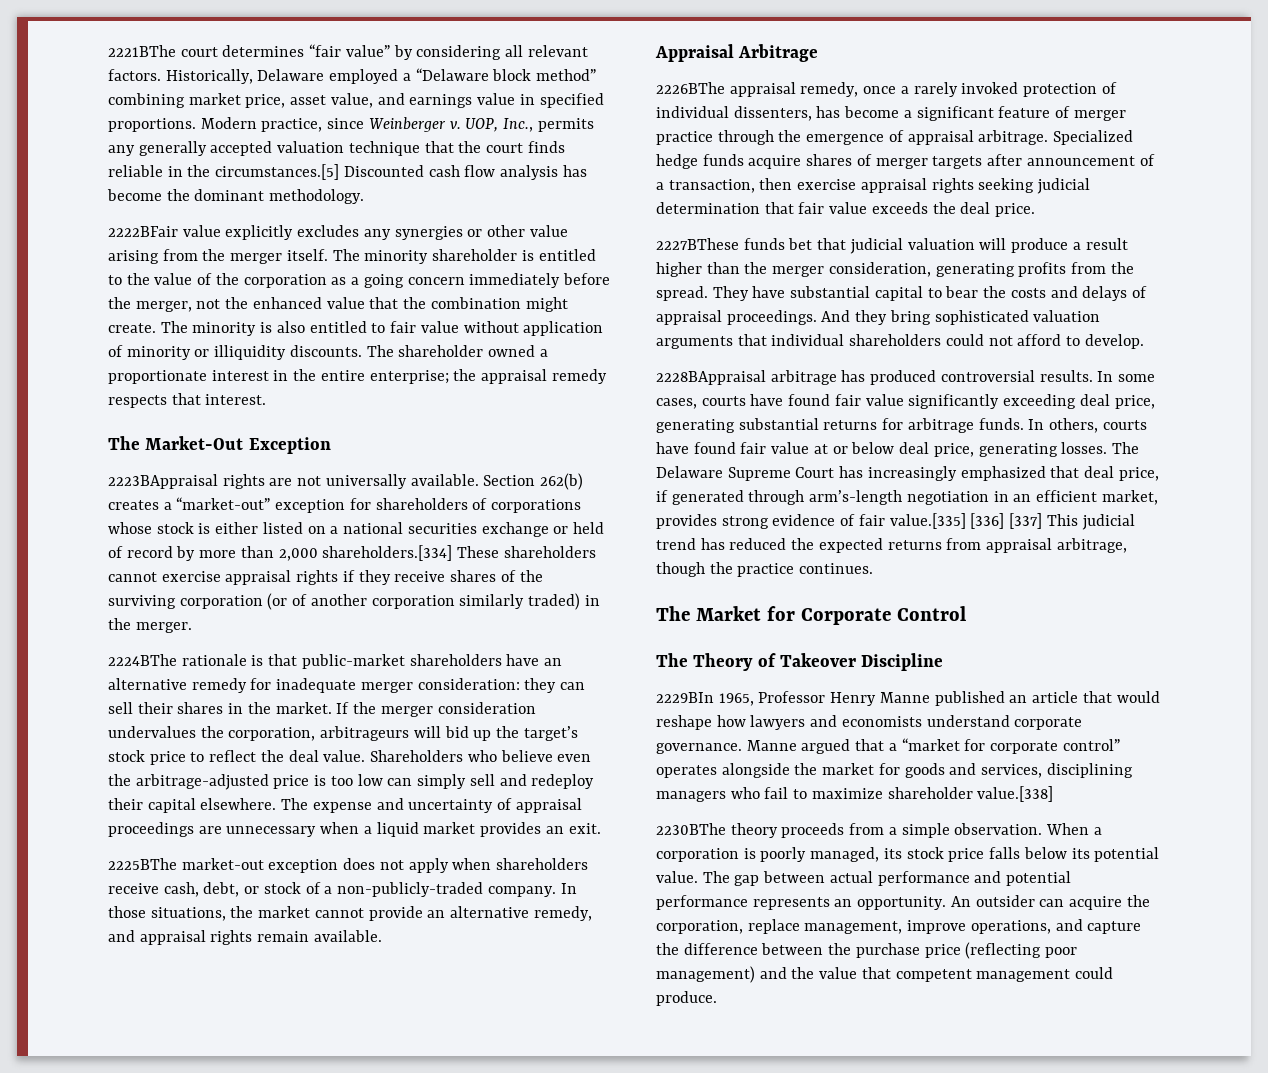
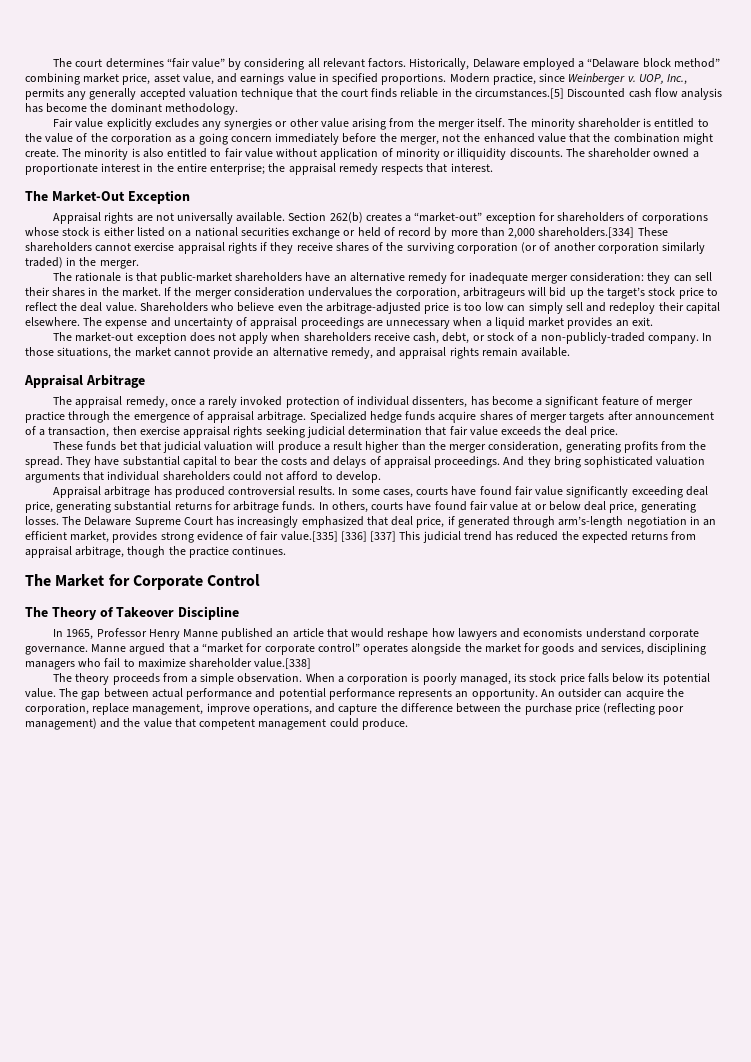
- 2221BThe court determines “fair value” by considering all relevant factors.
+ The court determines “fair value” by considering all relevant factors.
- 2222BFair value explicitly excludes any synergies or other value arising from the merger itself.
+ Fair value explicitly excludes any synergies or other value arising from the merger itself.
- 2223BAppraisal rights are not universally available.
+ Appraisal rights are not universally available.
- 2224BThe rationale is that public-market shareholders have an alternative remedy for inadequate merger consideration: they can sell their shares in the market.
+ The rationale is that public-market shareholders have an alternative remedy for inadequate merger consideration: they can sell their shares in the market.
- 2225BThe market-out exception does not apply when shareholders receive cash, debt, or stock of a non-publicly-traded company.
+ The market-out exception does not apply when shareholders receive cash, debt, or stock of a non-publicly-traded company.
- 2226BThe appraisal remedy, once a rarely invoked protection of individual dissenters, has become a significant feature of merger practice through the emergence of appraisal arbitrage.
+ The appraisal remedy, once a rarely invoked protection of individual dissenters, has become a significant feature of merger practice through the emergence of appraisal arbitrage.
- 2227BThese funds bet that judicial valuation will produce a result higher than the merger consideration, generating profits from the spread.
+ These funds bet that judicial valuation will produce a result higher than the merger consideration, generating profits from the spread.
- 2228BAppraisal arbitrage has produced controversial results.
+ Appraisal arbitrage has produced controversial results.
- 2229BIn 1965, Professor Henry Manne published an article that would reshape how lawyers and economists understand corporate governance.
+ In 1965, Professor Henry Manne published an article that would reshape how lawyers and economists understand corporate governance.
- 2230BThe theory proceeds from a simple observation.
+ The theory proceeds from a simple observation.

